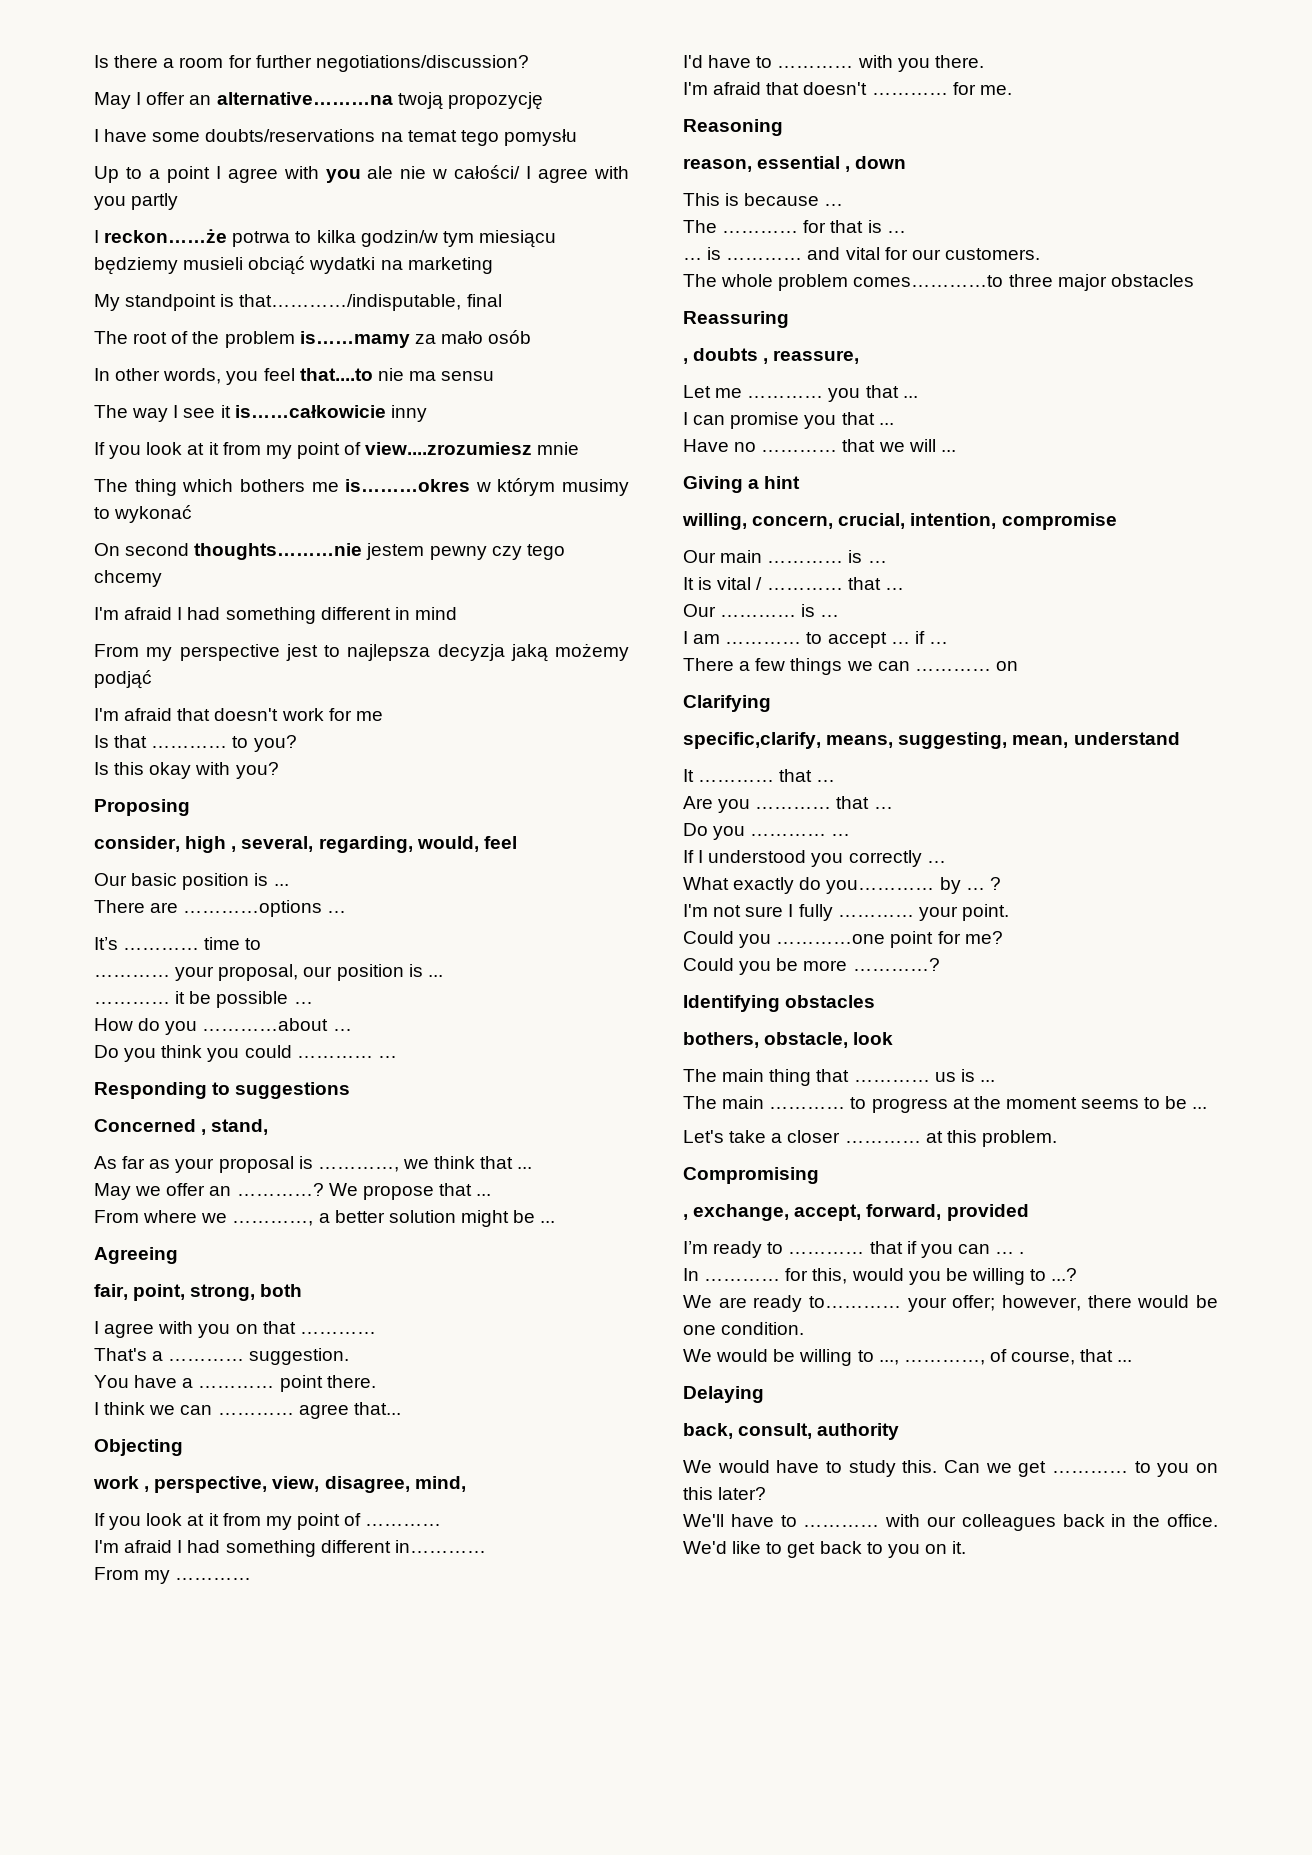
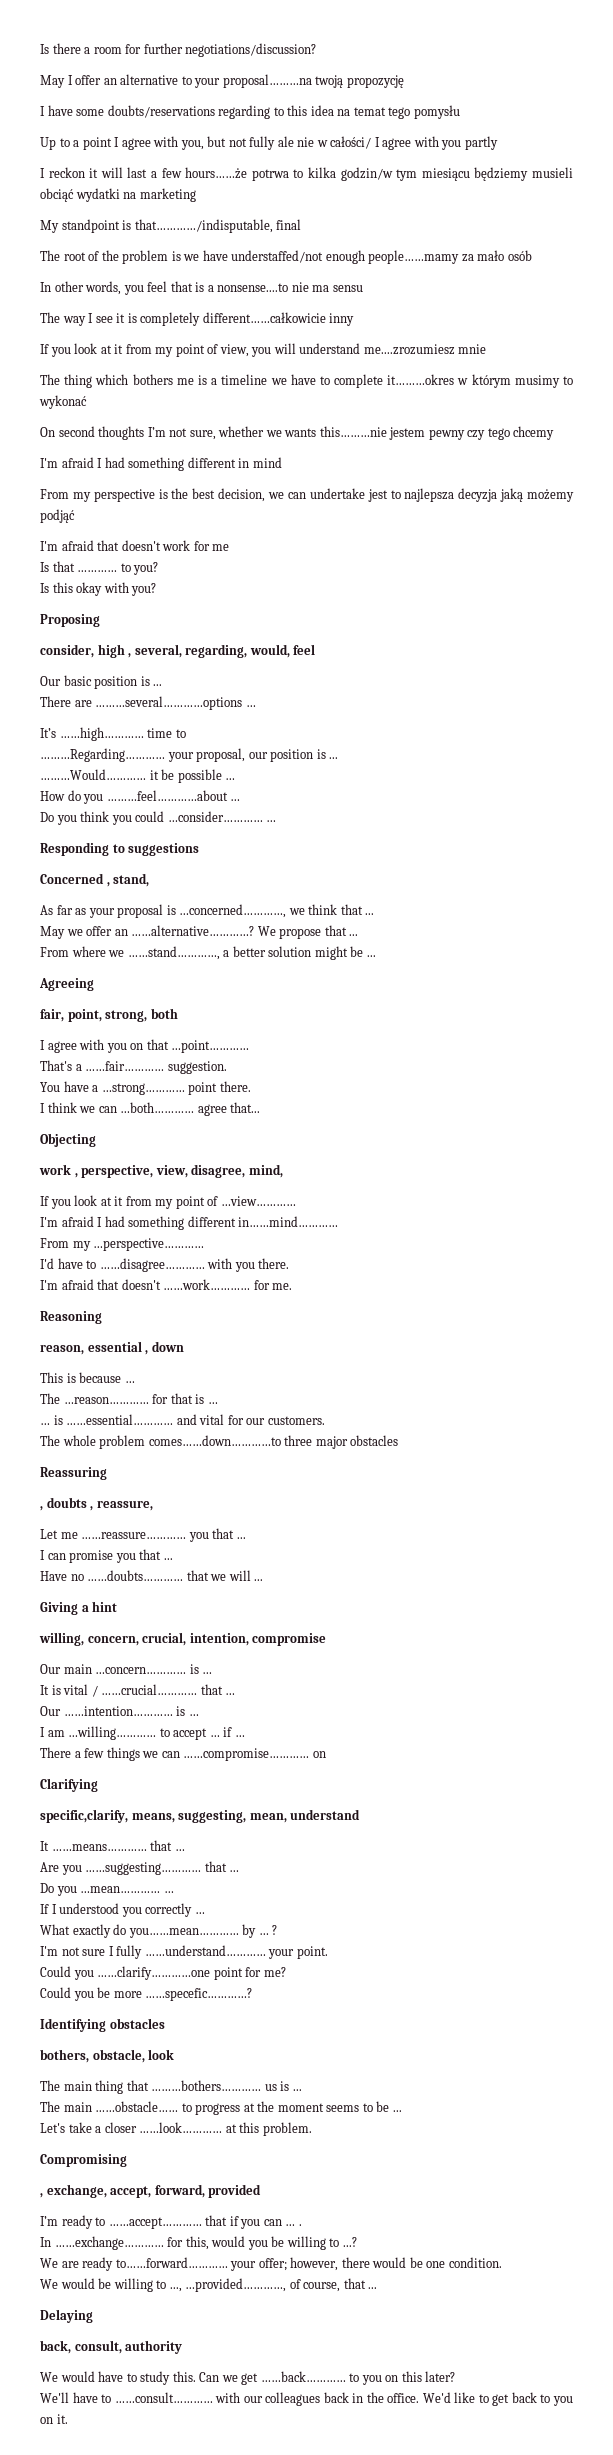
- May I offer an alternative………na twoją propozycję
+ May I offer an alternative to your proposal………na twoją propozycję
- I have some doubts/reservations na temat tego pomysłu
+ I have some doubts/reservations regarding to this idea na temat tego pomysłu
- Up to a point I agree with you ale nie w całości/ I agree with you partly
+ Up to a point I agree with you, but not fully ale nie w całości/ I agree with you partly
- I reckon……że potrwa to kilka godzin/w tym miesiącu będziemy musieli obciąć wydatki na marketing
+ I reckon it will last a few hours……że potrwa to kilka godzin/w tym miesiącu będziemy musieli obciąć wydatki na marketing
- The root of the problem is……mamy za mało osób
+ The root of the problem is we have understaffed/not enough people……mamy za mało osób
- In other words, you feel that....to nie ma sensu
+ In other words, you feel that is a nonsense....to nie ma sensu
- The way I see it is……całkowicie inny
+ The way I see it is completely different……całkowicie inny
- If you look at it from my point of view....zrozumiesz mnie
+ If you look at it from my point of view, you will understand me....zrozumiesz mnie
- The thing which bothers me is………okres w którym musimy to wykonać
+ The thing which bothers me is a timeline we have to complete it………okres w którym musimy to wykonać
- On second thoughts………nie jestem pewny czy tego chcemy
+ On second thoughts I’m not sure, whether we wants this………nie jestem pewny czy tego chcemy
- From my perspective jest to najlepsza decyzja jaką możemy podjąć
+ From my perspective is the best decision, we can undertake jest to najlepsza decyzja jaką możemy podjąć
- There are …………options …
+ There are ………several…………options …
- It’s ………… time to
+ It’s ……high………… time to
- ………… your proposal, our position is ...
+ ………Regarding………… your proposal, our position is ...
- ………… it be possible …
+ ………Would………… it be possible …
- How do you …………about …
+ How do you ………feel…………about …
- Do you think you could …………
+ Do you think you could …consider…………
- As far as your proposal is …………, we think that ...
+ As far as your proposal is …concerned…………, we think that ...
- May we offer an …………?
+ May we offer an ……alternative…………?
- From where we …………, a better solution might be ...
+ From where we ……stand…………, a better solution might be ...
- I agree with you on that …………
+ I agree with you on that …point…………
- That's a ………… suggestion.
+ That's a ……fair………… suggestion.
- You have a ………… point there.
+ You have a …strong………… point there.
- I think we can ………… agree that...
+ I think we can …both………… agree that...
- If you look at it from my point of …………
- I'm afraid I had something different in…………
- From my …………
+ If you look at it from my point of …view…………
+ I'm afraid I had something different in……mind…………
+ From my …perspective…………
- I'd have to ………… with you there.
+ I'd have to ……disagree………… with you there.
- I'm afraid that doesn't ………… for me.
+ I'm afraid that doesn't ……work………… for me.
- The ………… for that is …
+ The …reason………… for that is …
- … is ………… and vital for our customers.
+ … is ……essential………… and vital for our customers.
- The whole problem comes…………to three major obstacles
+ The whole problem comes……down…………to three major obstacles
- Let me ………… you that ...
+ Let me ……reassure………… you that ...
- Have no ………… that we will ...
+ Have no ……doubts………… that we will ...
- Our main ………… is …
+ Our main …concern………… is …
- It is vital / ………… that …
+ It is vital / ……crucial………… that …
- Our ………… is …
+ Our ……intention………… is …
- I am ………… to accept … if …
+ I am …willing………… to accept … if …
- There a few things we can ………… on
+ There a few things we can ……compromise………… on
- It ………… that …
+ It ……means………… that …
- Are you ………… that …
+ Are you ……suggesting………… that …
- Do you …………
+ Do you …mean…………
- What exactly do you………… by …
+ What exactly do you……mean………… by …
- I'm not sure I fully ………… your point.
+ I'm not sure I fully ……understand………… your point.
- Could you …………one point for me?
+ Could you ……clarify…………one point for me?
- Could you be more …………?
+ Could you be more ……specefic…………?
- The main thing that ………… us is ...
+ The main thing that ………bothers………… us is ...
- The main ………… to progress at the moment seems to be ...
+ The main ……obstacle…… to progress at the moment seems to be ...
- Let's take a closer ………… at this problem.
+ Let's take a closer ……look………… at this problem.
- I’m ready to ………… that if you can … .
+ I’m ready to ……accept………… that if you can … .
- In ………… for this, would you be willing to ...?
+ In ……exchange………… for this, would you be willing to ...?
- We are ready to………… your offer; however, there would be one condition.
+ We are ready to……forward………… your offer; however, there would be one condition.
- We would be willing to ..., …………, of course, that ...
+ We would be willing to ..., …provided…………, of course, that ...
- Can we get ………… to you on this later?
+ Can we get ……back………… to you on this later?
- We'll have to ………… with our colleagues back in the office.
+ We'll have to ……consult………… with our colleagues back in the office.

